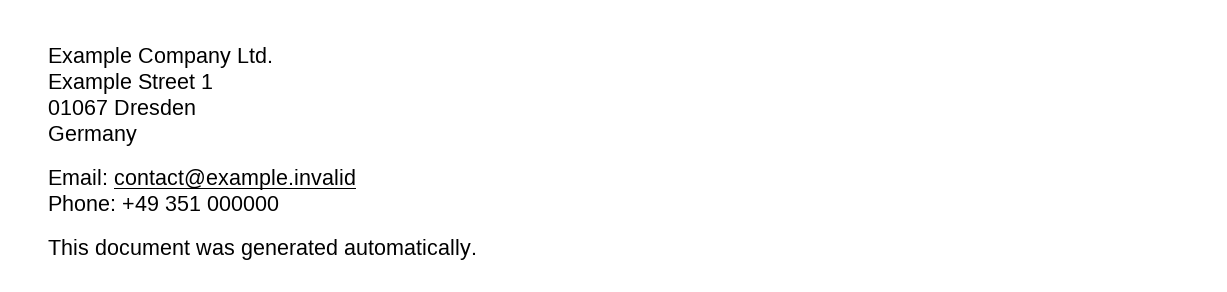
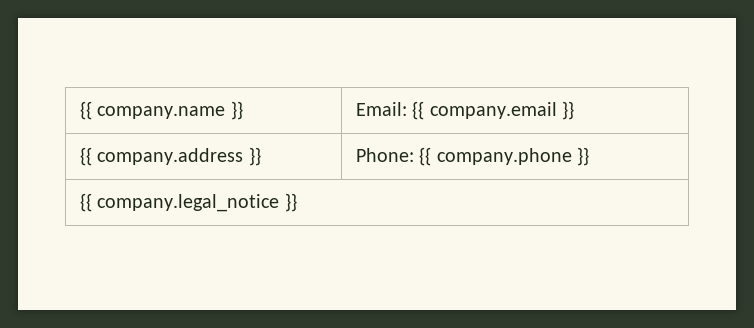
- Example Company Ltd.
- Example Street 1
- 01067 Dresden
- Germany
- Email: contact@example.invalid
- Phone: +49 351 000000
- This document was generated automatically.
+ {{ company.name }} | Email: {{ company.email }}
+ {{ company.address }} | Phone: {{ company.phone }}
+ {{ company.legal_notice }}

